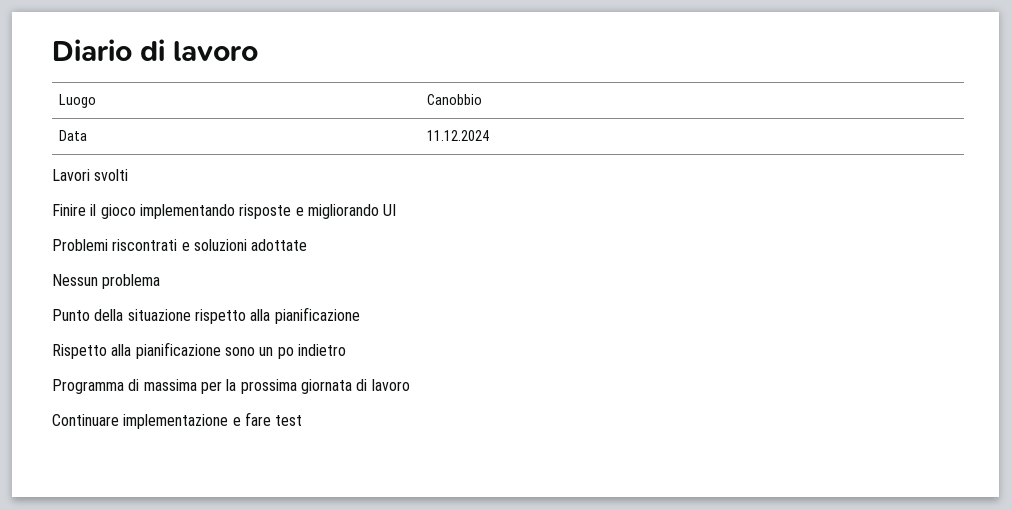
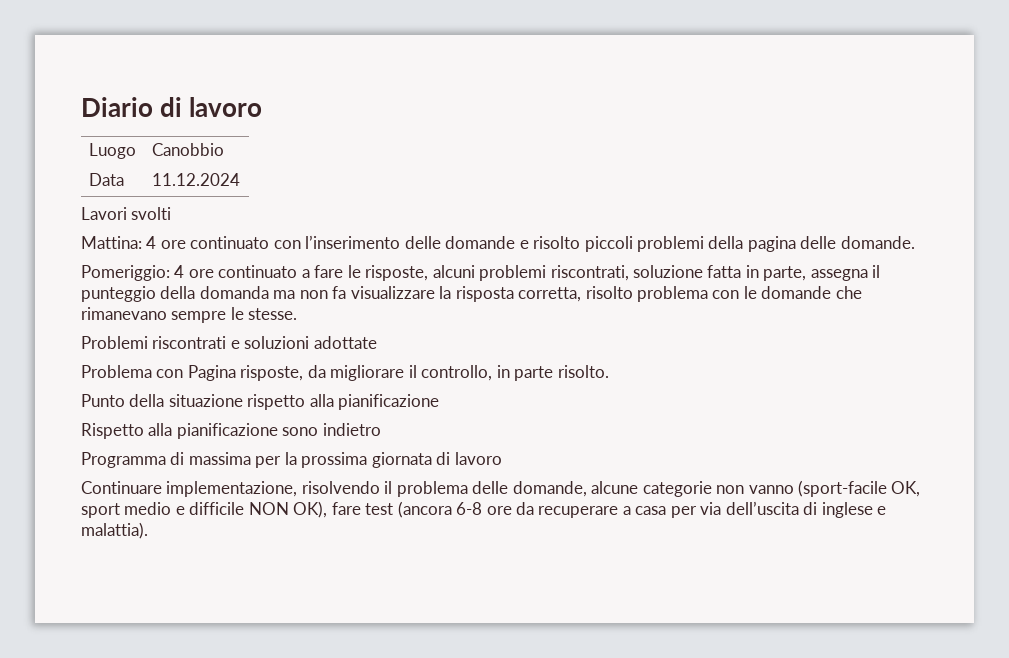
- Finire il gioco implementando risposte e migliorando UI
+ Mattina: 4 ore continuato con l’inserimento delle domande e risolto piccoli problemi della pagina delle domande.
+ Pomeriggio: 4 ore continuato a fare le risposte, alcuni problemi riscontrati, soluzione fatta in parte, assegna il punteggio della domanda ma non fa visualizzare la risposta corretta, risolto problema con le domande che rimanevano sempre le stesse.
- Nessun problema
+ Problema con Pagina risposte, da migliorare il controllo, in parte risolto.
- Rispetto alla pianificazione sono un po indietro
+ Rispetto alla pianificazione sono indietro
- Continuare implementazione e fare test
+ Continuare implementazione, risolvendo il problema delle domande, alcune categorie non vanno (sport-facile OK, sport medio e difficile NON OK), fare test (ancora 6-8 ore da recuperare a casa per via dell’uscita di inglese e malattia).

